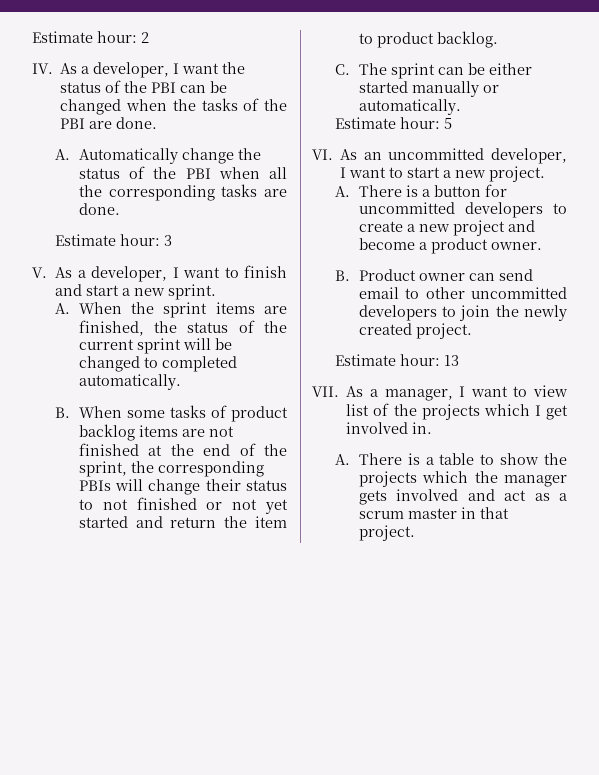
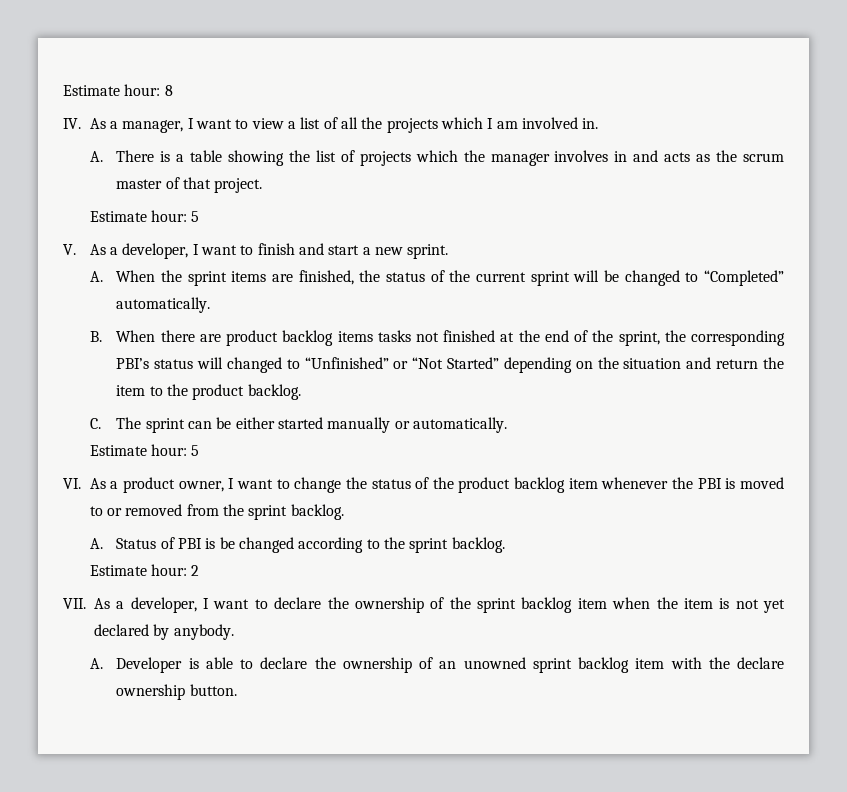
- Estimate hour: 2
+ Estimate hour: 8
- IV. As a developer, I want the status of the PBI can be changed when the tasks of the PBI are done.
- A. Automatically change the status of the PBI when all the corresponding tasks are done.
- Estimate hour: 3
+ IV. As a manager, I want to view a list of all the projects which I am involved in.
+ A. There is a table showing the list of projects which the manager involves in and acts as the scrum master of that project.
+ Estimate hour: 5
- A. When the sprint items are finished, the status of the current sprint will be changed to completed automatically.
+ A. When the sprint items are finished, the status of the current sprint will be changed to “Completed” automatically.
- B. When some tasks of product backlog items are not finished at the end of the sprint, the corresponding PBIs will change their status to not finished or not yet started and return the item to product backlog.
+ B. When there are product backlog items tasks not finished at the end of the sprint, the corresponding PBI’s status will changed to “Unfinished” or “Not Started” depending on the situation and return the item to the product backlog.
- VI. As an uncommitted developer, I want to start a new project.
- A. There is a button for uncommitted developers to create a new project and become a product owner.
- B. Product owner can send email to other uncommitted developers to join the newly created project.
- Estimate hour: 13
- VII. As a manager, I want to view list of the projects which I get involved in.
- A. There is a table to show the projects which the manager gets involved and act as a scrum master in that project.
+ VI. As a product owner, I want to change the status of the product backlog item whenever the PBI is moved to or removed from the sprint backlog.
+ A. Status of PBI is be changed according to the sprint backlog.
+ Estimate hour: 2
+ VII. As a developer, I want to declare the ownership of the sprint backlog item when the item is not yet declared by anybody.
+ A. Developer is able to declare the ownership of an unowned sprint backlog item with the declare ownership button.

